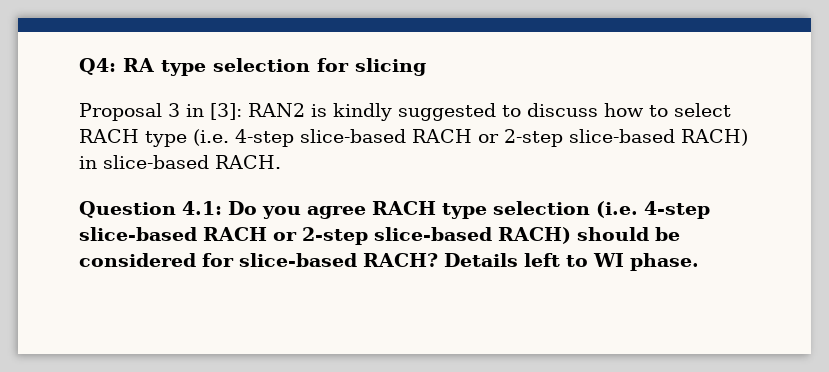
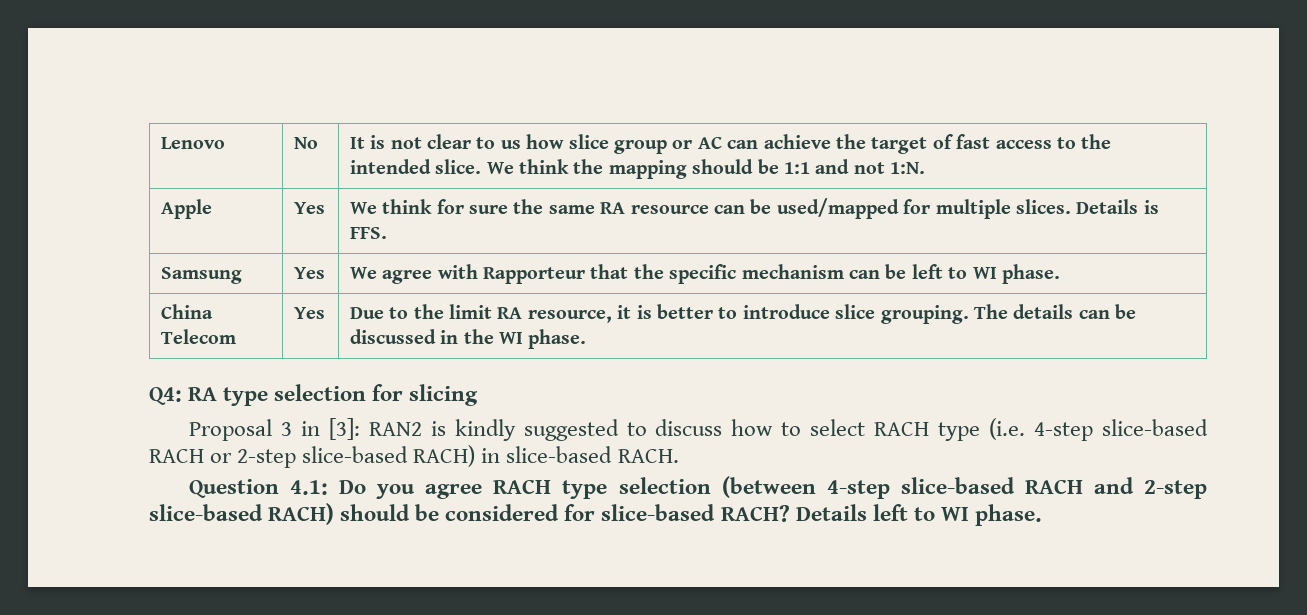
+ Lenovo | No | It is not clear to us how slice group or AC can achieve the target of fast access to the intended slice. We think the mapping should be 1:1 and not 1:N.
+ Apple | Yes | We think for sure the same RA resource can be used/mapped for multiple slices. Details is FFS.
+ Samsung | Yes | We agree with Rapporteur that the specific mechanism can be left to WI phase.
+ China Telecom | Yes | Due to the limit RA resource, it is better to introduce slice grouping. The details can be discussed in the WI phase.
- Question 4.1: Do you agree RACH type selection (i.e. 4-step slice-based RACH or 2-step slice-based RACH) should be considered for slice-based RACH?
+ Question 4.1: Do you agree RACH type selection (between 4-step slice-based RACH and 2-step slice-based RACH) should be considered for slice-based RACH?

